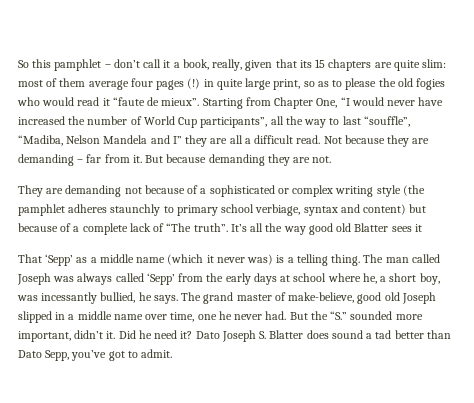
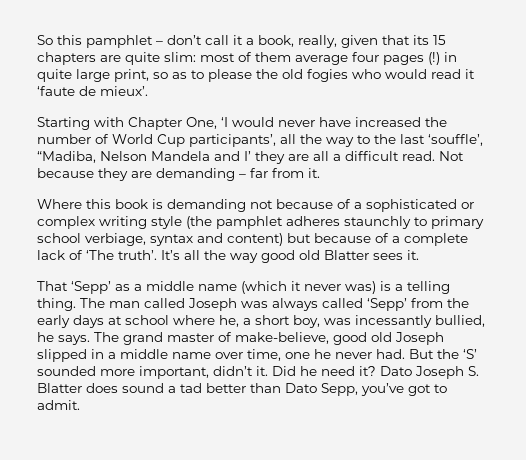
- most of them average four pages (!) in quite large print, so as to please the old fogies who would read it “faute de mieux”. Starting from Chapter One, “I would never have increased the number of World Cup participants”, all the way to last “souffle”, “Madiba, Nelson Mandela and I” they are all a difficult read.
+ most of them average four pages (!) in quite large print, so as to please the old fogies who would read it ‘faute de mieux’.
+ Starting with Chapter One, ‘I would never have increased the number of World Cup participants’, all the way to the last ‘souffle’, “Madiba, Nelson Mandela and I’ they are all a difficult read.
- Not because they are demanding – far from it. But because demanding they are not.
- They are demanding not because of a sophisticated or complex writing style (the pamphlet adheres staunchly to primary school verbiage, syntax and content) but because of a complete lack of “The truth”.
+ Not because they are demanding – far from it.
+ Where this book is demanding not because of a sophisticated or complex writing style (the pamphlet adheres staunchly to primary school verbiage, syntax and content) but because of a complete lack of ‘The truth’.
- It’s all the way good old Blatter sees it
+ It’s all the way good old Blatter sees it.
- But the “S.” sounded more important, didn’t it.
+ But the ‘S’ sounded more important, didn’t it.

